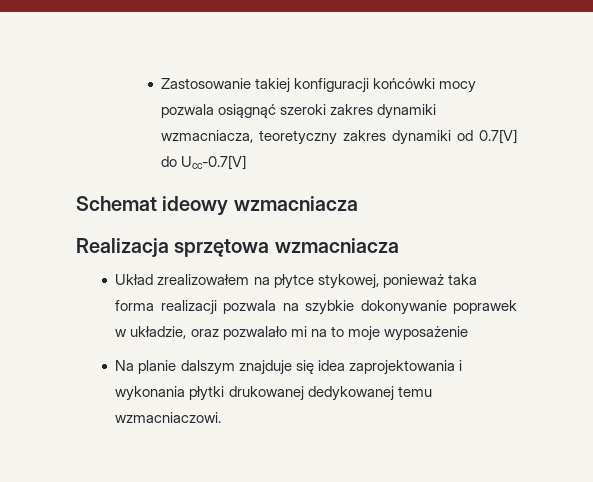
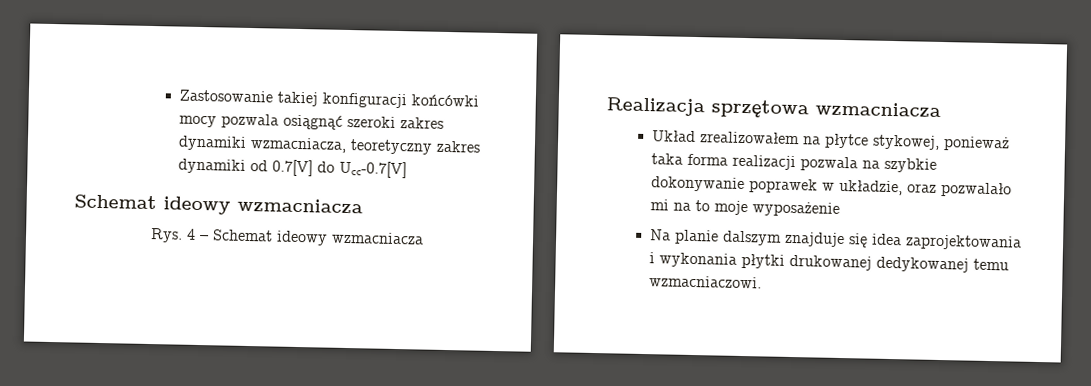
+ Rys. 4 – Schemat ideowy wzmacniacza

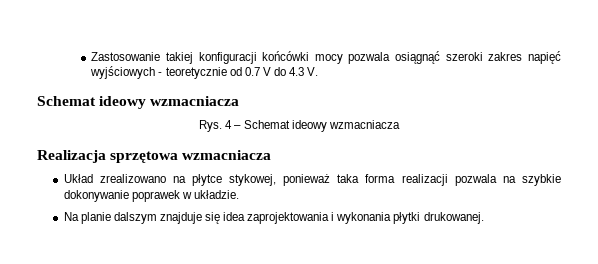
- Zastosowanie takiej konfiguracji końcówki mocy pozwala osiągnąć szeroki zakres dynamiki wzmacniacza, teoretyczny zakres dynamiki od 0.7[V] do Ucc-0.7[V]
+ Zastosowanie takiej konfiguracji końcówki mocy pozwala osiągnąć szeroki zakres napięć wyjściowych - teoretycznie od 0.7 V do 4.3 V.
- Układ zrealizowałem na płytce stykowej, ponieważ taka forma realizacji pozwala na szybkie dokonywanie poprawek w układzie, oraz pozwalało mi na to moje wyposażenie
+ Układ zrealizowano na płytce stykowej, ponieważ taka forma realizacji pozwala na szybkie dokonywanie poprawek w układzie.
- Na planie dalszym znajduje się idea zaprojektowania i wykonania płytki drukowanej dedykowanej temu wzmacniaczowi.
+ Na planie dalszym znajduje się idea zaprojektowania i wykonania płytki drukowanej.

